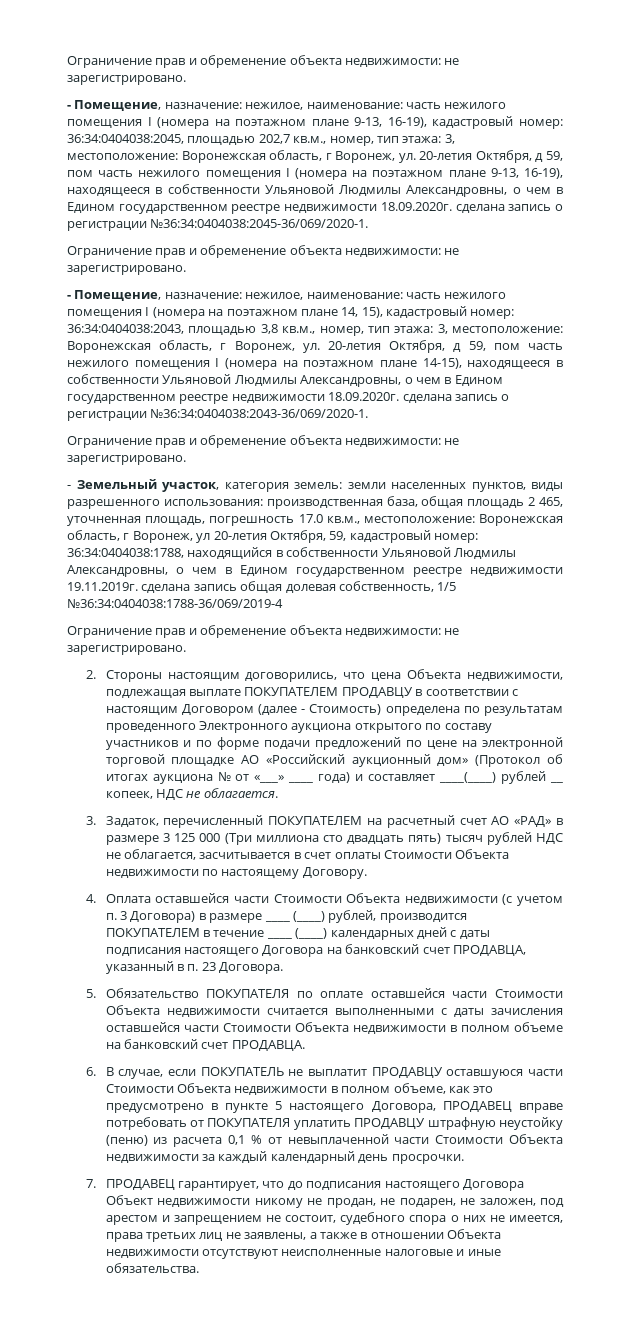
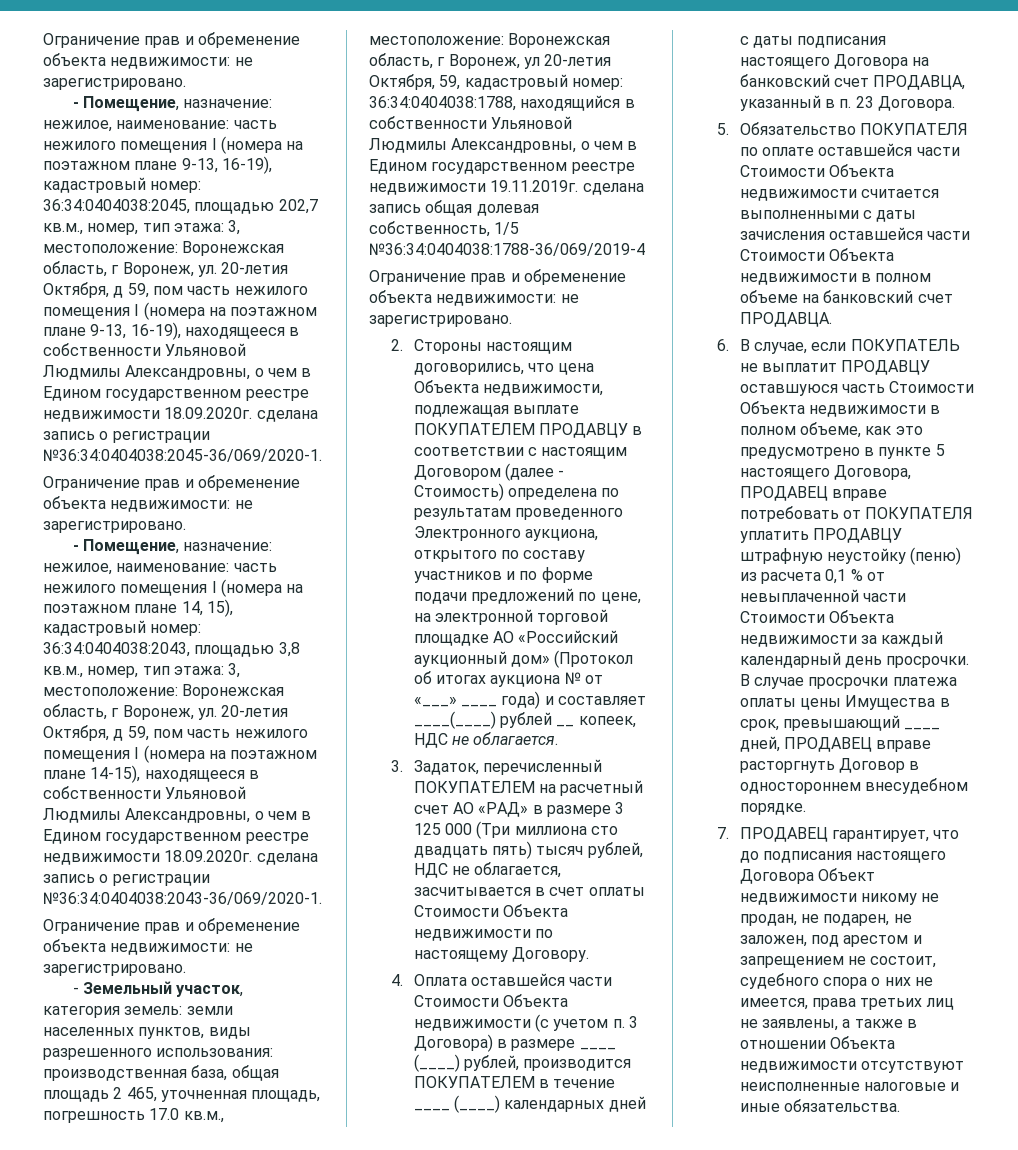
- 2. Стороны настоящим договорились, что цена Объекта недвижимости, подлежащая выплате ПОКУПАТЕЛЕМ ПРОДАВЦУ в соответствии с настоящим Договором (далее - Стоимость) определена по результатам проведенного Электронного аукциона открытого по составу участников и по форме подачи предложений по цене на электронной торговой площадке АО «Российский аукционный дом» (Протокол об итогах аукциона № от «___» ____ года) и составляет ____(____) рублей __ копеек, НДС не облагается.
+ 2. Стороны настоящим договорились, что цена Объекта недвижимости, подлежащая выплате ПОКУПАТЕЛЕМ ПРОДАВЦУ в соответствии с настоящим Договором (далее - Стоимость) определена по результатам проведенного Электронного аукциона, открытого по составу участников и по форме подачи предложений по цене, на электронной торговой площадке АО «Российский аукционный дом» (Протокол об итогах аукциона № от «___» ____ года) и составляет ____(____) рублей __ копеек, НДС не облагается.
- 3. Задаток, перечисленный ПОКУПАТЕЛЕМ на расчетный счет АО «РАД» в размере 3 125 000 (Три миллиона сто двадцать пять) тысяч рублей НДС не облагается, засчитывается в счет оплаты Стоимости Объекта недвижимости по настоящему Договору.
+ 3. Задаток, перечисленный ПОКУПАТЕЛЕМ на расчетный счет АО «РАД» в размере 3 125 000 (Три миллиона сто двадцать пять) тысяч рублей, НДС не облагается, засчитывается в счет оплаты Стоимости Объекта недвижимости по настоящему Договору.
- 6. В случае, если ПОКУПАТЕЛЬ не выплатит ПРОДАВЦУ оставшуюся части Стоимости Объекта недвижимости в полном объеме, как это предусмотрено в пункте 5 настоящего Договора, ПРОДАВЕЦ вправе потребовать от ПОКУПАТЕЛЯ уплатить ПРОДАВЦУ штрафную неустойку (пеню) из расчета 0,1 % от невыплаченной части Стоимости Объекта недвижимости за каждый календарный день просрочки.
+ 6. В случае, если ПОКУПАТЕЛЬ не выплатит ПРОДАВЦУ оставшуюся часть Стоимости Объекта недвижимости в полном объеме, как это предусмотрено в пункте 5 настоящего Договора, ПРОДАВЕЦ вправе потребовать от ПОКУПАТЕЛЯ уплатить ПРОДАВЦУ штрафную неустойку (пеню) из расчета 0,1 % от невыплаченной части Стоимости Объекта недвижимости за каждый календарный день просрочки. В случае просрочки платежа оплаты цены Имущества в срок, превышающий ____ дней, ПРОДАВЕЦ вправе расторгнуть Договор в одностороннем внесудебном порядке.

